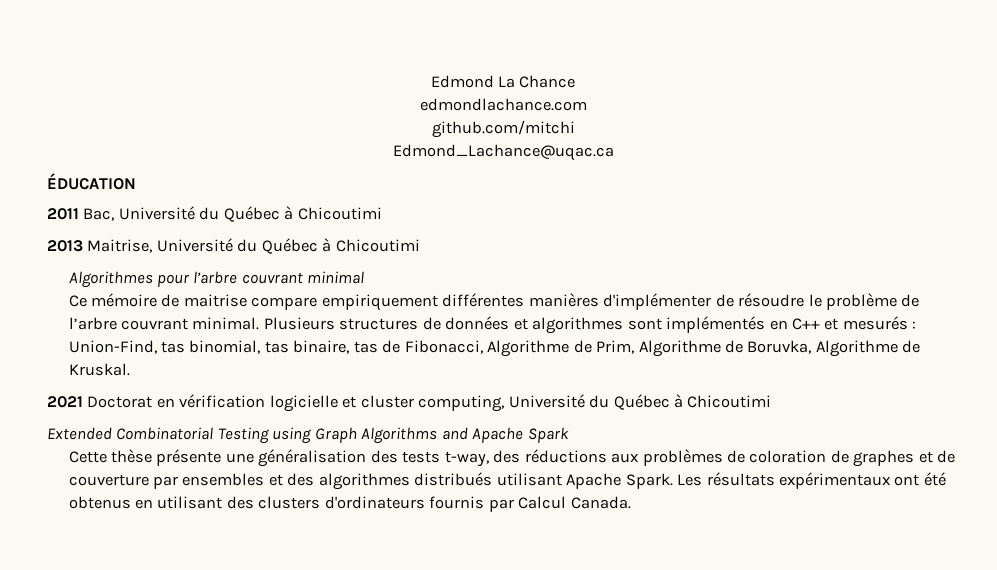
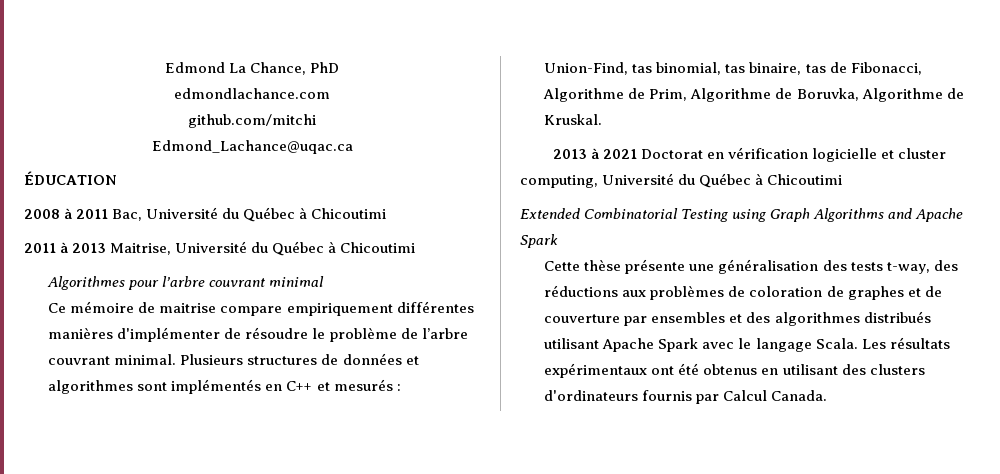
- Edmond La Chance
+ Edmond La Chance, PhD
- 2011 Bac, Université du Québec à Chicoutimi
+ 2008 à 2011 Bac, Université du Québec à Chicoutimi
- 2013 Maitrise, Université du Québec à Chicoutimi
+ 2011 à 2013 Maitrise, Université du Québec à Chicoutimi
- 2021 Doctorat en vérification logicielle et cluster computing, Université du Québec à Chicoutimi
+ 2013 à 2021 Doctorat en vérification logicielle et cluster computing, Université du Québec à Chicoutimi
- Cette thèse présente une généralisation des tests t-way, des réductions aux problèmes de coloration de graphes et de couverture par ensembles et des algorithmes distribués utilisant Apache Spark.
+ Cette thèse présente une généralisation des tests t-way, des réductions aux problèmes de coloration de graphes et de couverture par ensembles et des algorithmes distribués utilisant Apache Spark avec le langage Scala.

